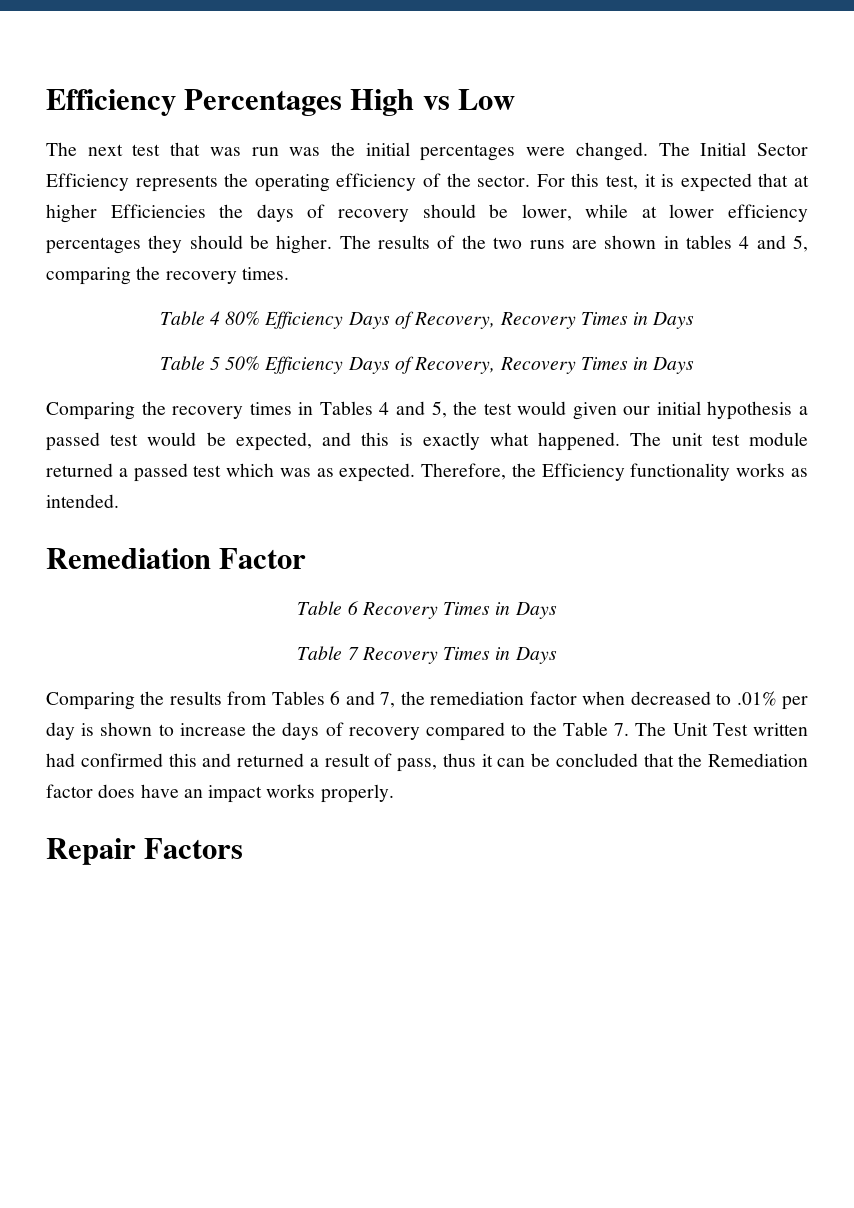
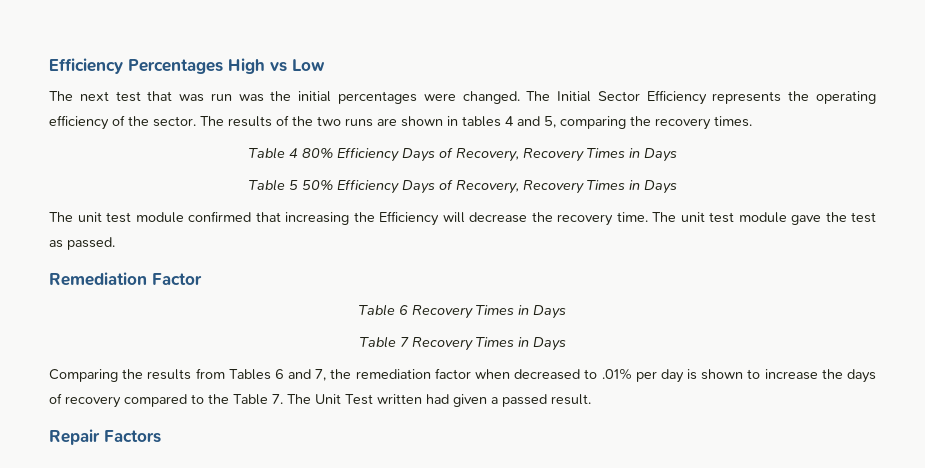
- For this test, it is expected that at higher Efficiencies the days of recovery should be lower, while at lower efficiency percentages they should be higher.
- Comparing the recovery times in Tables 4 and 5, the test would given our initial hypothesis a passed test would be expected, and this is exactly what happened. The unit test module returned a passed test which was as expected. Therefore, the Efficiency functionality works as intended.
+ The unit test module confirmed that increasing the Efficiency will decrease the recovery time. The unit test module gave the test as passed.
- Comparing the results from Tables 6 and 7, the remediation factor when decreased to .01% per day is shown to increase the days of recovery compared to the Table 7. The Unit Test written had confirmed this and returned a result of pass, thus it can be concluded that the Remediation factor does have an impact works properly.
+ Comparing the results from Tables 6 and 7, the remediation factor when decreased to .01% per day is shown to increase the days of recovery compared to the Table 7. The Unit Test written had given a passed result.

